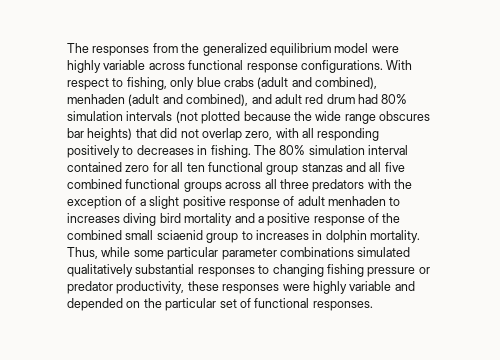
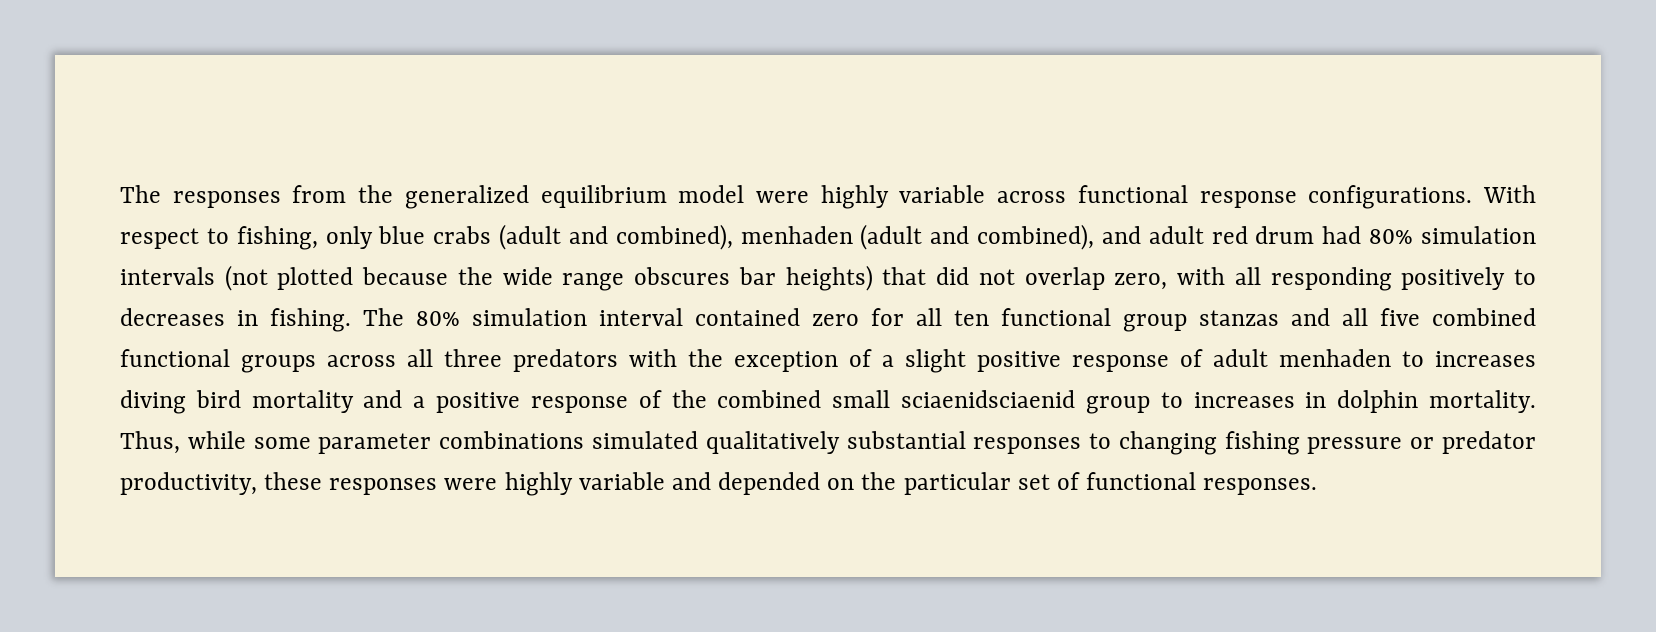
- The 80% simulation interval contained zero for all ten functional group stanzas and all five combined functional groups across all three predators with the exception of a slight positive response of adult menhaden to increases diving bird mortality and a positive response of the combined small sciaenid group to increases in dolphin mortality.
+ The 80% simulation interval contained zero for all ten functional group stanzas and all five combined functional groups across all three predators with the exception of a slight positive response of adult menhaden to increases diving bird mortality and a positive response of the combined small sciaenidsciaenid group to increases in dolphin mortality.
- Thus, while some particular parameter combinations simulated qualitatively substantial responses to changing fishing pressure or predator productivity, these responses were highly variable and depended on the particular set of functional responses.
+ Thus, while some parameter combinations simulated qualitatively substantial responses to changing fishing pressure or predator productivity, these responses were highly variable and depended on the particular set of functional responses.

